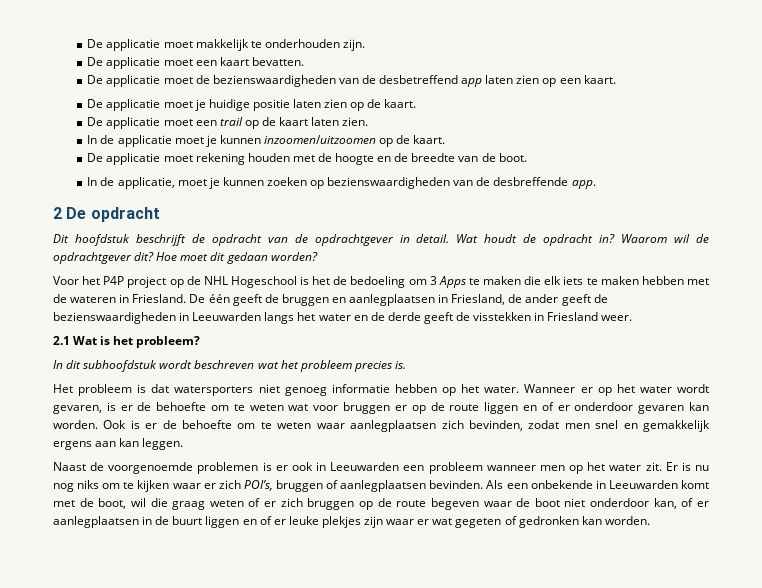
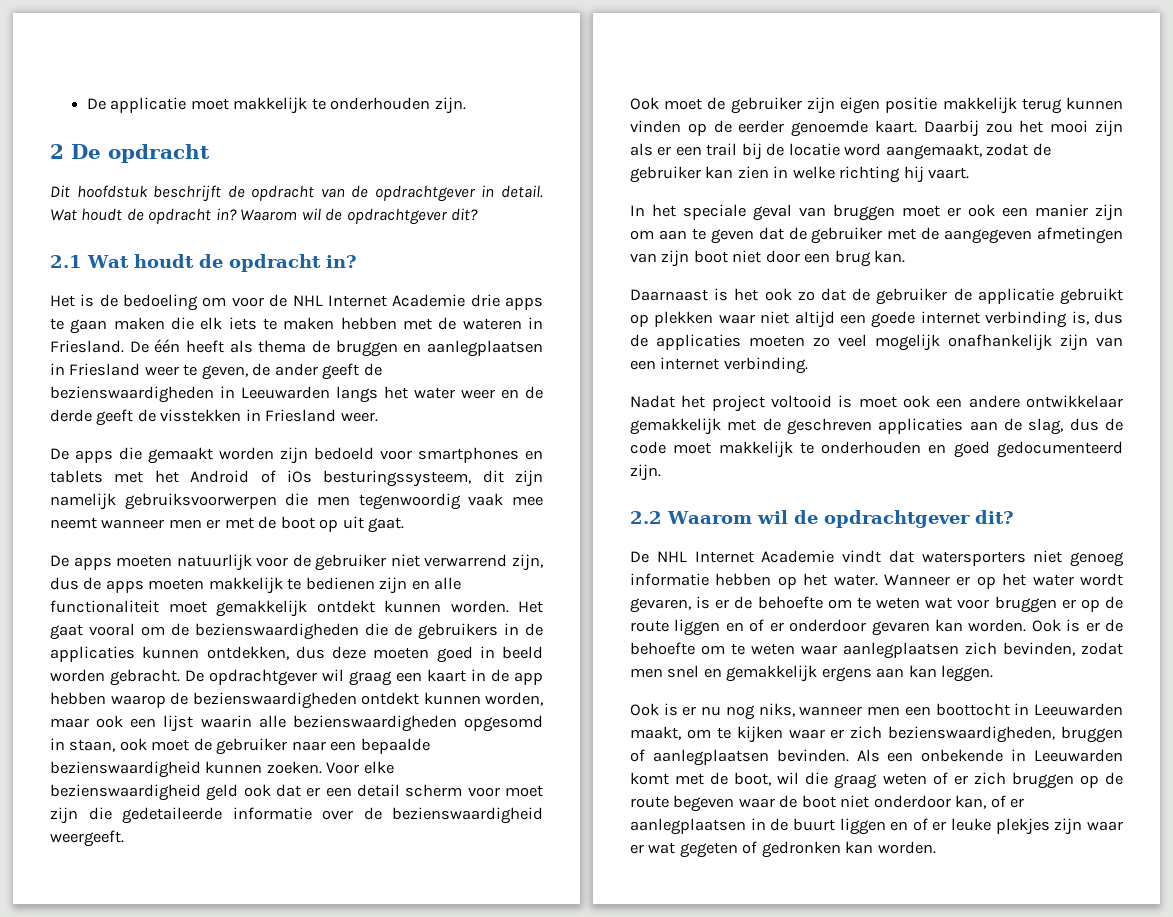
- De applicatie moet een kaart bevatten.
- De applicatie moet de bezienswaardigheden van de desbetreffend app laten zien op een kaart.
- De applicatie moet je huidige positie laten zien op de kaart.
- De applicatie moet een trail op de kaart laten zien.
- In de applicatie moet je kunnen inzoomen/uitzoomen op de kaart.
- De applicatie moet rekening houden met de hoogte en de breedte van de boot.
- In de applicatie, moet je kunnen zoeken op bezienswaardigheden van de desbreffende app.
- Wat houdt de opdracht in? Waarom wil de opdrachtgever dit? Hoe moet dit gedaan worden?
- Voor het P4P project op de NHL Hogeschool is het de bedoeling om 3 Apps te maken die elk iets te maken hebben met de wateren in Friesland.
+ Wat houdt de opdracht in? Waarom wil de opdrachtgever dit?
+ 2.1 Wat houdt de opdracht in?
+ Het is de bedoeling om voor de NHL Internet Academie drie apps te gaan maken die elk iets te maken hebben met de wateren in Friesland.
- De één geeft de bruggen en aanlegplaatsen in Friesland, de ander geeft de bezienswaardigheden in Leeuwarden langs het water en de derde geeft de visstekken in Friesland weer.
+ De één heeft als thema de bruggen en aanlegplaatsen in Friesland weer te geven, de ander geeft de bezienswaardigheden in Leeuwarden langs het water weer en de derde geeft de visstekken in Friesland weer.
- 2.1 Wat is het probleem?
- In dit subhoofdstuk wordt beschreven wat het probleem precies is.
- Het probleem is dat watersporters niet genoeg informatie hebben op het water.
+ De apps die gemaakt worden zijn bedoeld voor smartphones en tablets met het Android of iOs besturingssysteem, dit zijn namelijk gebruiksvoorwerpen die men tegenwoordig vaak mee neemt wanneer men er met de boot op uit gaat.
+ De apps moeten natuurlijk voor de gebruiker niet verwarrend zijn, dus de apps moeten makkelijk te bedienen zijn en alle functionaliteit moet gemakkelijk ontdekt kunnen worden. Het gaat vooral om de bezienswaardigheden die de gebruikers in de applicaties kunnen ontdekken, dus deze moeten goed in beeld worden gebracht. De opdrachtgever wil graag een kaart in de app hebben waarop de bezienswaardigheden ontdekt kunnen worden, maar ook een lijst waarin alle bezienswaardigheden opgesomd in staan, ook moet de gebruiker naar een bepaalde bezienswaardigheid kunnen zoeken. Voor elke bezienswaardigheid geld ook dat er een detail scherm voor moet zijn die gedetaileerde informatie over de bezienswaardigheid weergeeft.
+ Ook moet de gebruiker zijn eigen positie makkelijk terug kunnen vinden op de eerder genoemde kaart. Daarbij zou het mooi zijn als er een trail bij de locatie word aangemaakt, zodat de gebruiker kan zien in welke richting hij vaart.
+ In het speciale geval van bruggen moet er ook een manier zijn om aan te geven dat de gebruiker met de aangegeven afmetingen van zijn boot niet door een brug kan.
+ Daarnaast is het ook zo dat de gebruiker de applicatie gebruikt op plekken waar niet altijd een goede internet verbinding is, dus de applicaties moeten zo veel mogelijk onafhankelijk zijn van een internet verbinding.
+ Nadat het project voltooid is moet ook een andere ontwikkelaar gemakkelijk met de geschreven applicaties aan de slag, dus de code moet makkelijk te onderhouden en goed gedocumenteerd zijn.
+ 2.2 Waarom wil de opdrachtgever dit?
+ De NHL Internet Academie vindt dat watersporters niet genoeg informatie hebben op het water.
- Naast de voorgenoemde problemen is er ook in Leeuwarden een probleem wanneer men op het water zit. Er is nu nog niks om te kijken waar er zich POI’s, bruggen of aanlegplaatsen bevinden.
+ Ook is er nu nog niks, wanneer men een boottocht in Leeuwarden maakt, om te kijken waar er zich bezienswaardigheden, bruggen of aanlegplaatsen bevinden.

